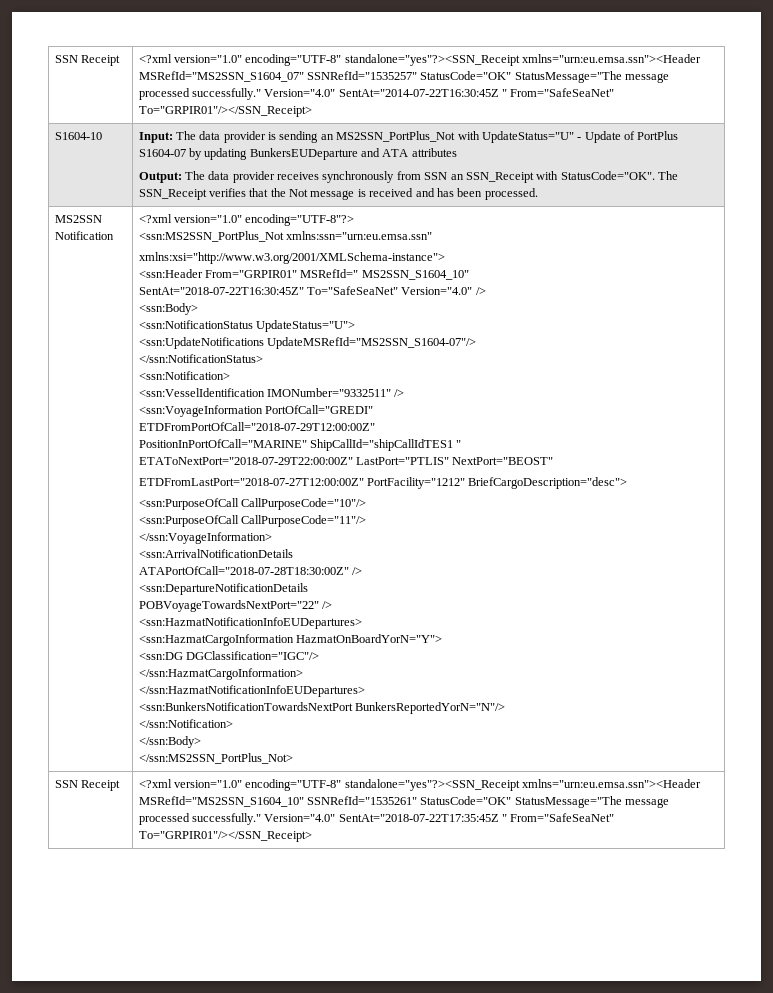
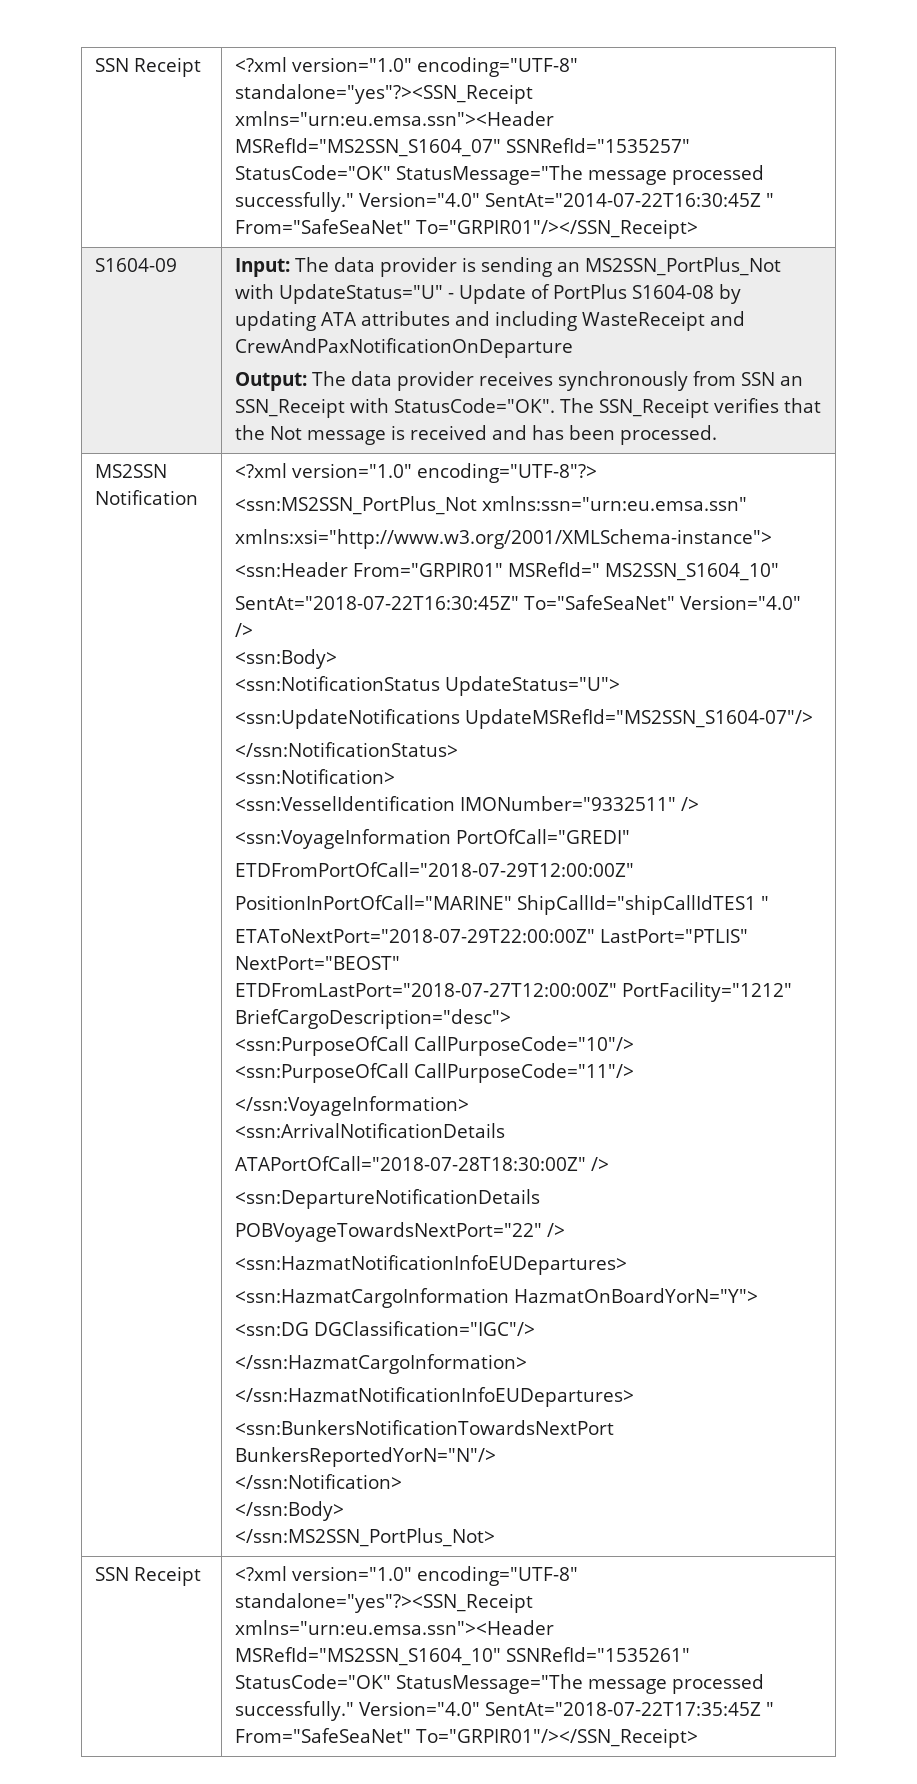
- S1604-10
+ S1604-09
- Input: The data provider is sending an MS2SSN_PortPlus_Not with UpdateStatus="U" - Update of PortPlus S1604-07 by updating BunkersEUDeparture and ATA attributes
+ Input: The data provider is sending an MS2SSN_PortPlus_Not with UpdateStatus="U" - Update of PortPlus S1604-08 by updating ATA attributes and including WasteReceipt and CrewAndPaxNotificationOnDeparture

